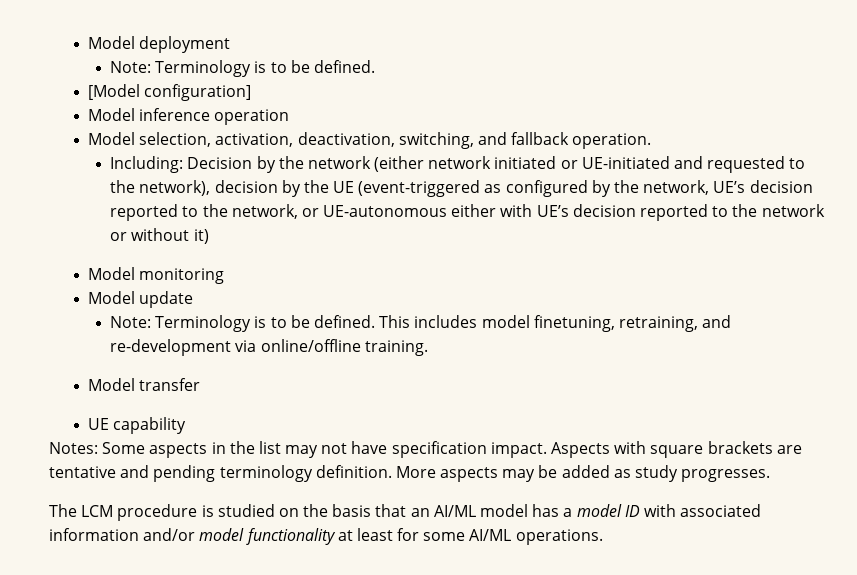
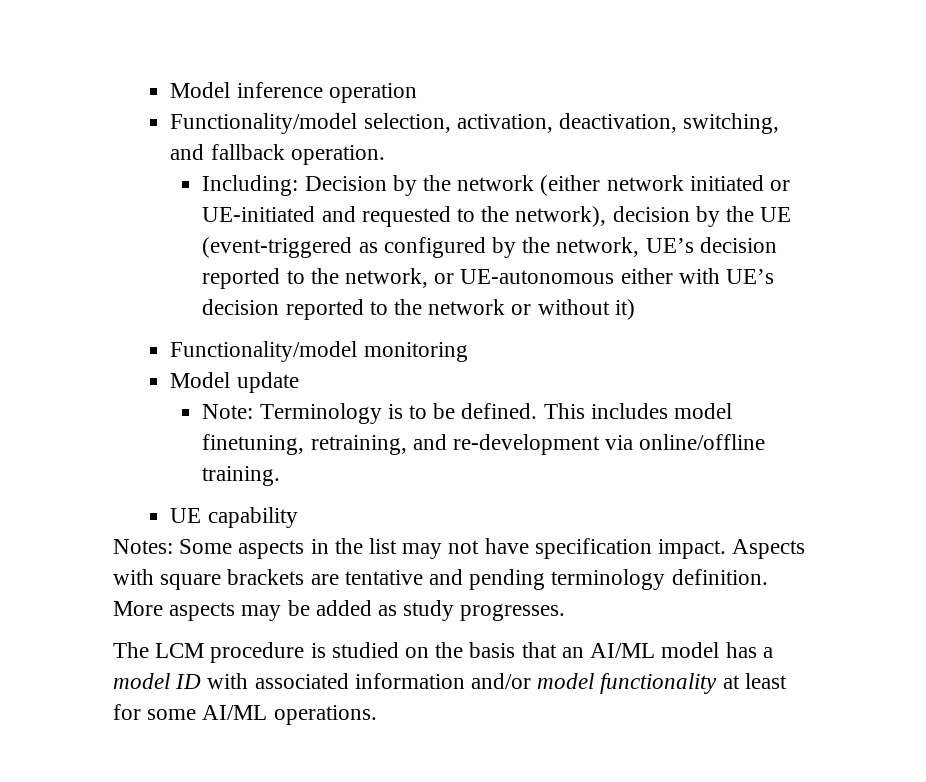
- Model deployment
- Note: Terminology is to be defined.
- [Model configuration]
- Model selection, activation, deactivation, switching, and fallback operation.
+ Functionality/model selection, activation, deactivation, switching, and fallback operation.
- Model monitoring
+ Functionality/model monitoring
- Model transfer

